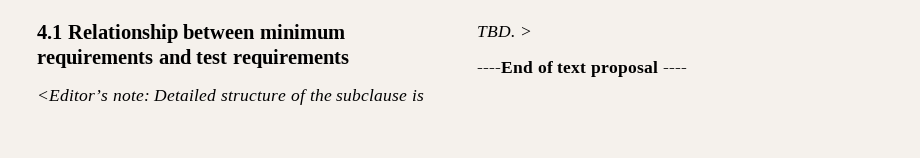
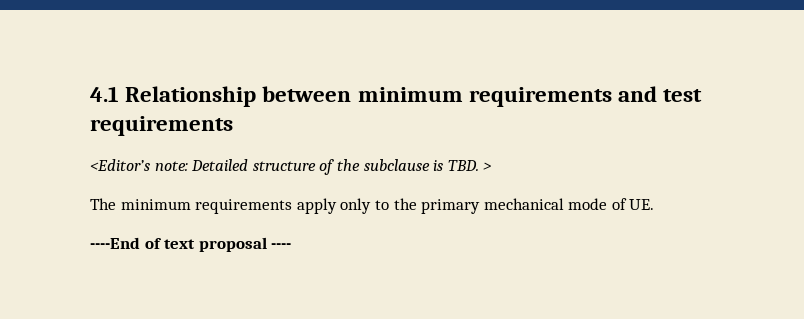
+ The minimum requirements apply only to the primary mechanical mode of UE.

